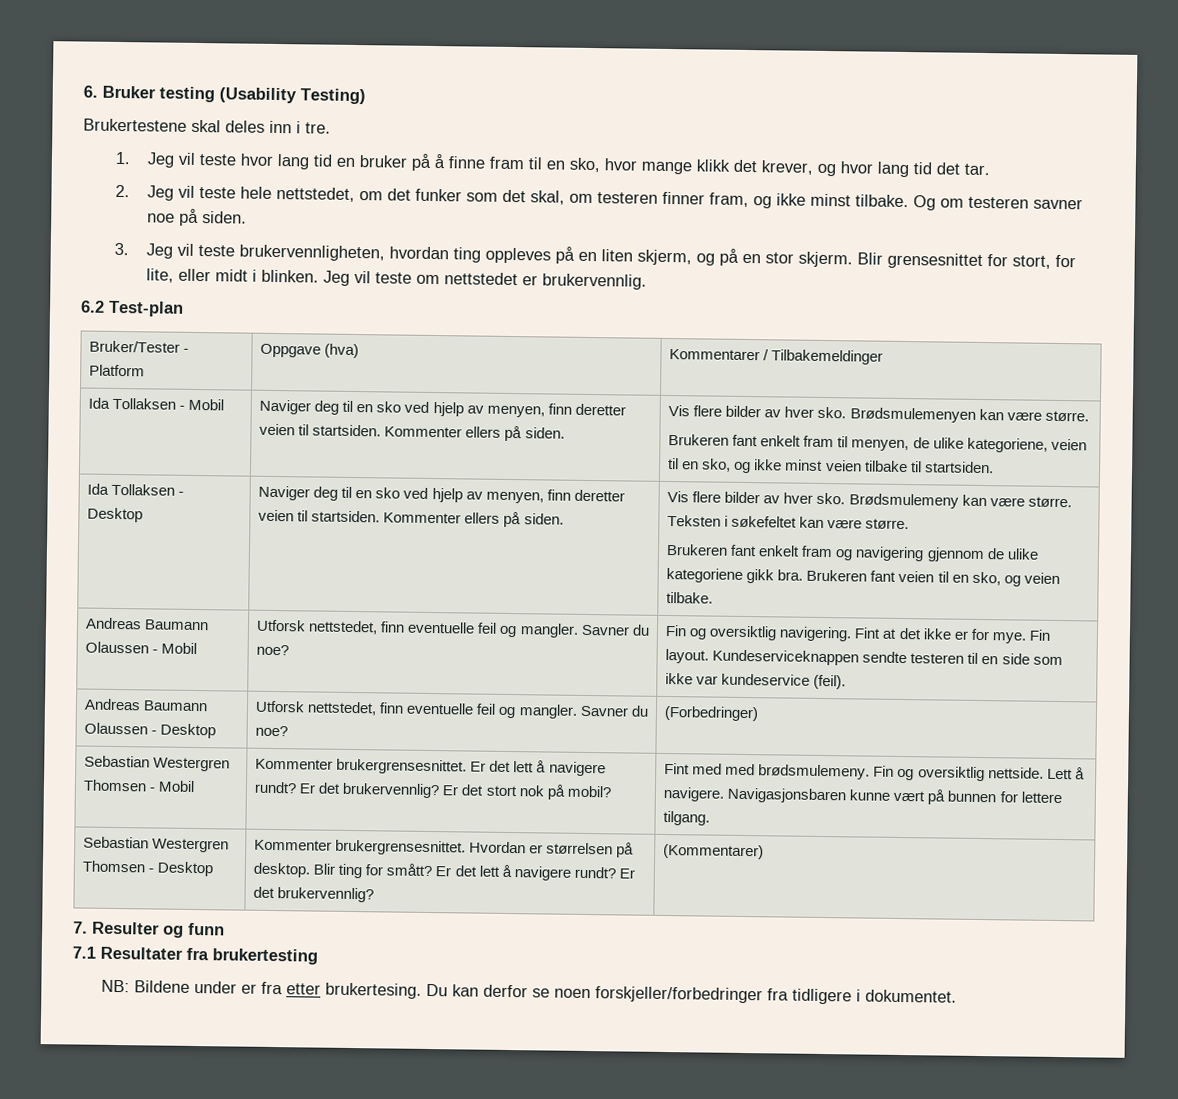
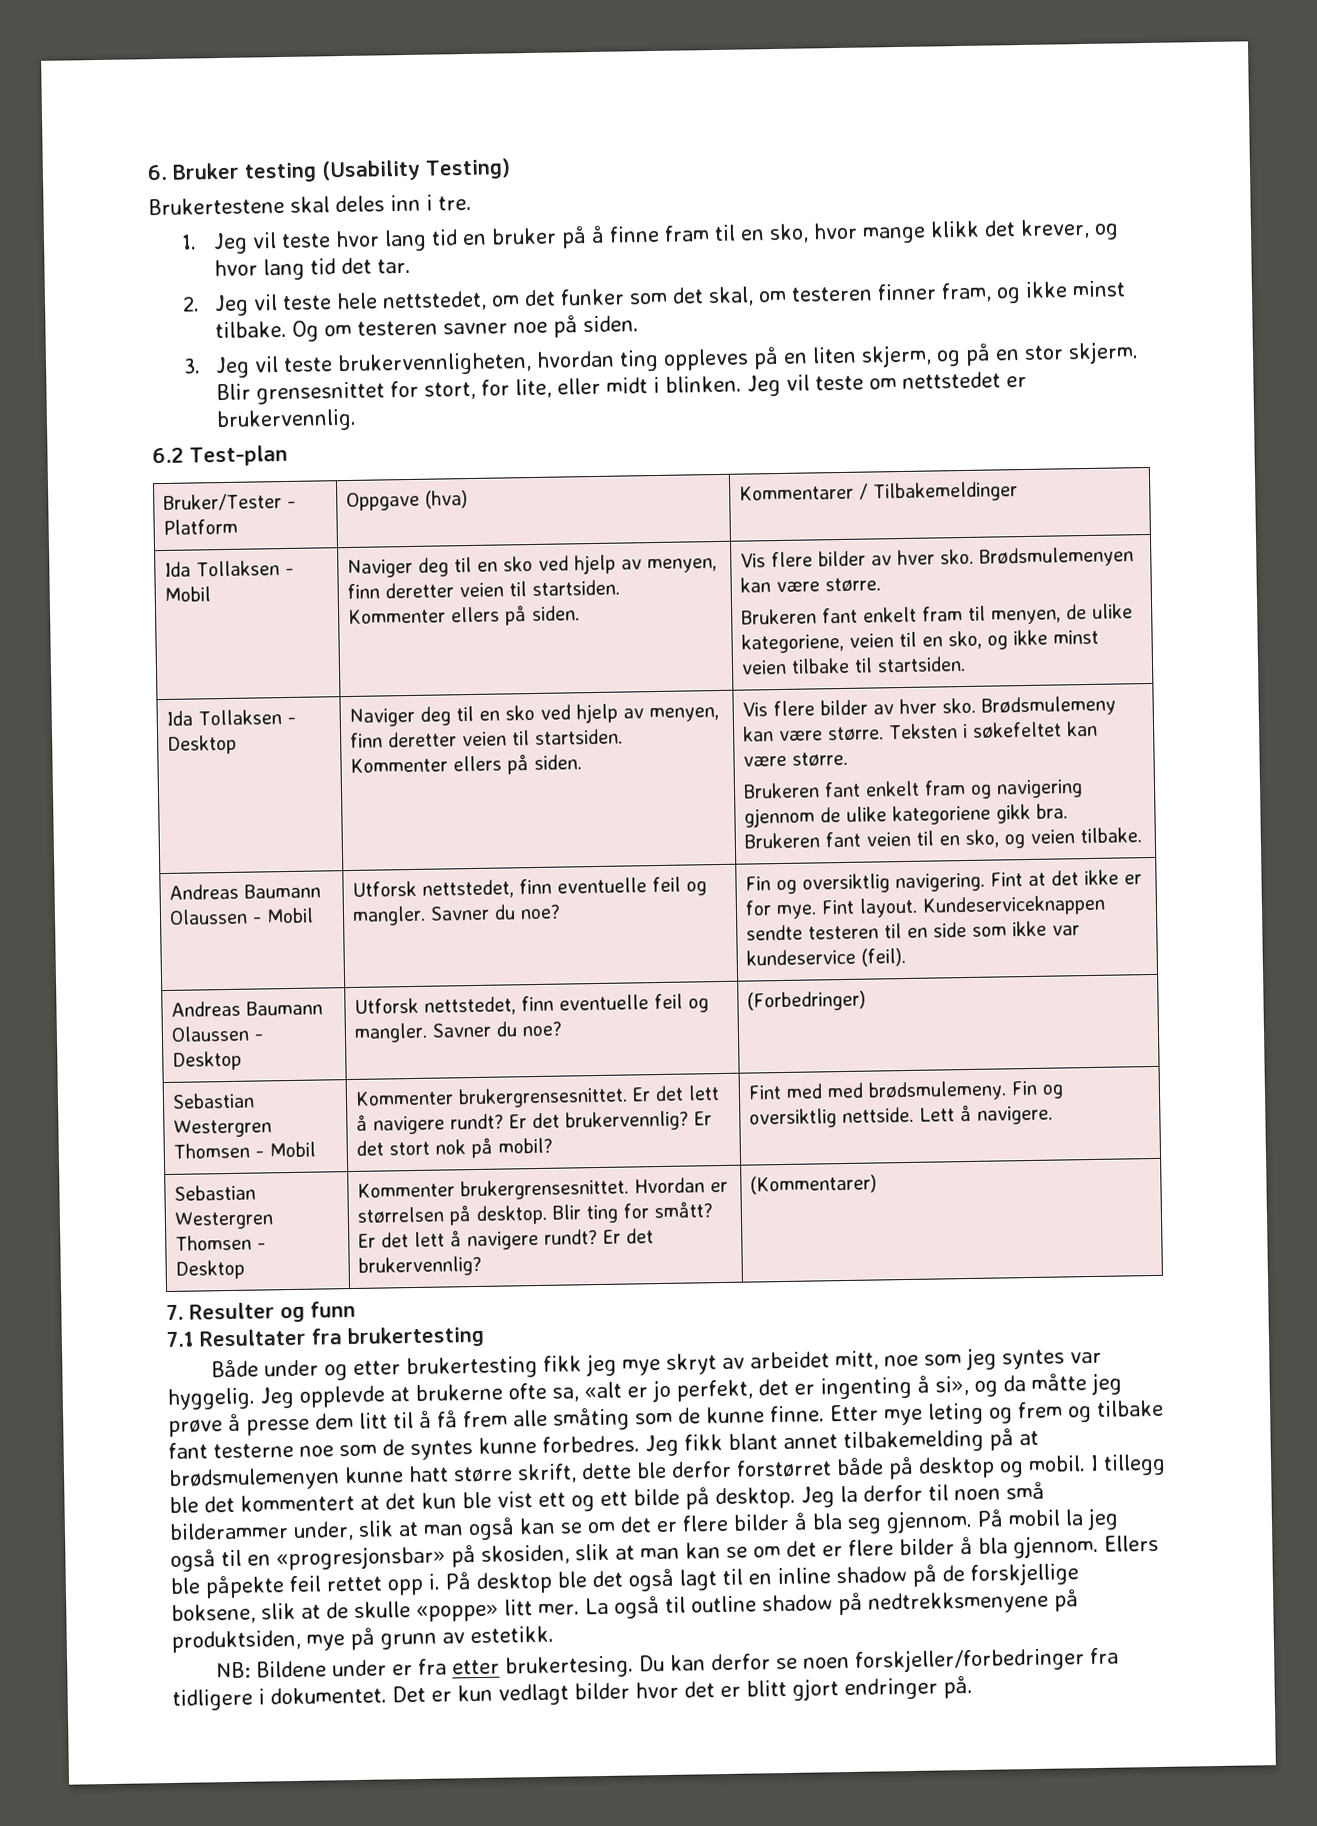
- Andreas Baumann Olaussen - Mobil | Utforsk nettstedet, finn eventuelle feil og mangler. Savner du noe? | Fin og oversiktlig navigering. Fint at det ikke er for mye. Fin layout. Kundeserviceknappen sendte testeren til en side som ikke var kundeservice (feil).
+ Andreas Baumann Olaussen - Mobil | Utforsk nettstedet, finn eventuelle feil og mangler. Savner du noe? | Fin og oversiktlig navigering. Fint at det ikke er for mye. Fint layout. Kundeserviceknappen sendte testeren til en side som ikke var kundeservice (feil).
- Navigasjonsbaren kunne vært på bunnen for lettere tilgang.
+ Både under og etter brukertesting fikk jeg mye skryt av arbeidet mitt, noe som jeg syntes var hyggelig. Jeg opplevde at brukerne ofte sa, «alt er jo perfekt, det er ingenting å si», og da måtte jeg prøve å presse dem litt til å få frem alle småting som de kunne finne. Etter mye leting og frem og tilbake fant testerne noe som de syntes kunne forbedres. Jeg fikk blant annet tilbakemelding på at brødsmulemenyen kunne hatt større skrift, dette ble derfor forstørret både på desktop og mobil. I tillegg ble det kommentert at det kun ble vist ett og ett bilde på desktop. Jeg la derfor til noen små bilderammer under, slik at man også kan se om det er flere bilder å bla seg gjennom. På mobil la jeg også til en «progresjonsbar» på skosiden, slik at man kan se om det er flere bilder å bla gjennom. Ellers ble påpekte feil rettet opp i. På desktop ble det også lagt til en inline shadow på de forskjellige boksene, slik at de skulle «poppe» litt mer. La også til outline shadow på nedtrekksmenyene på produktsiden, mye på grunn av estetikk.
+ Det er kun vedlagt bilder hvor det er blitt gjort endringer på.

